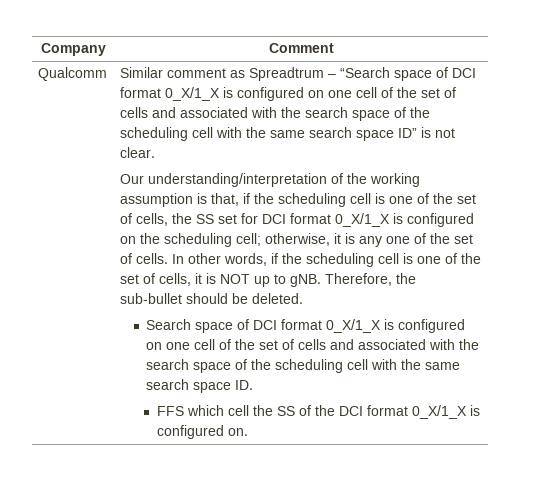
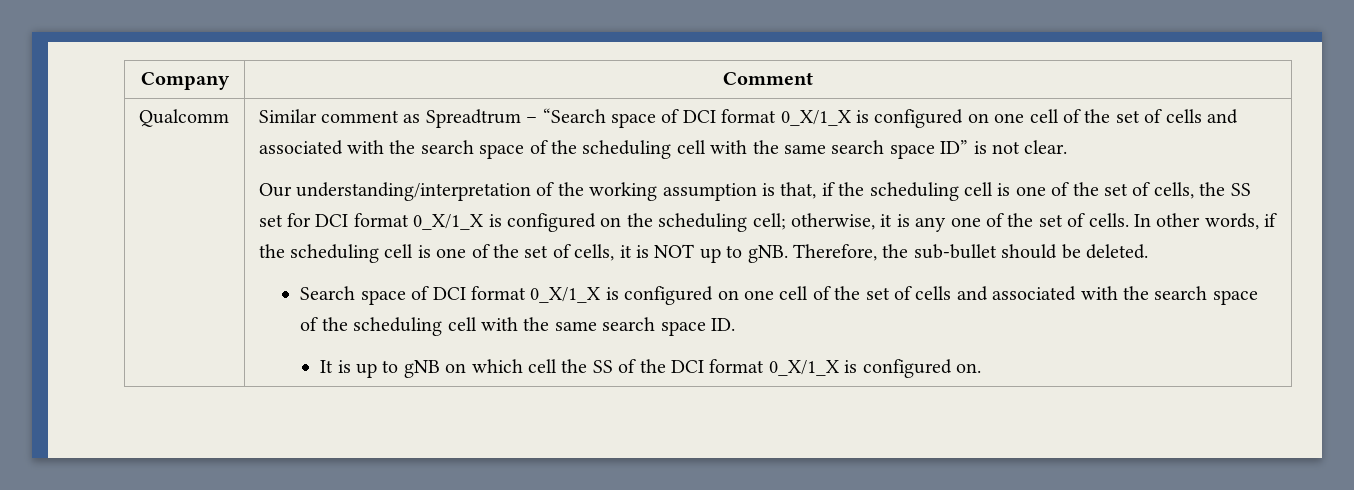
- FFS which cell the SS of the DCI format 0_X/1_X is configured on.
+ It is up to gNB on which cell the SS of the DCI format 0_X/1_X is configured on.

